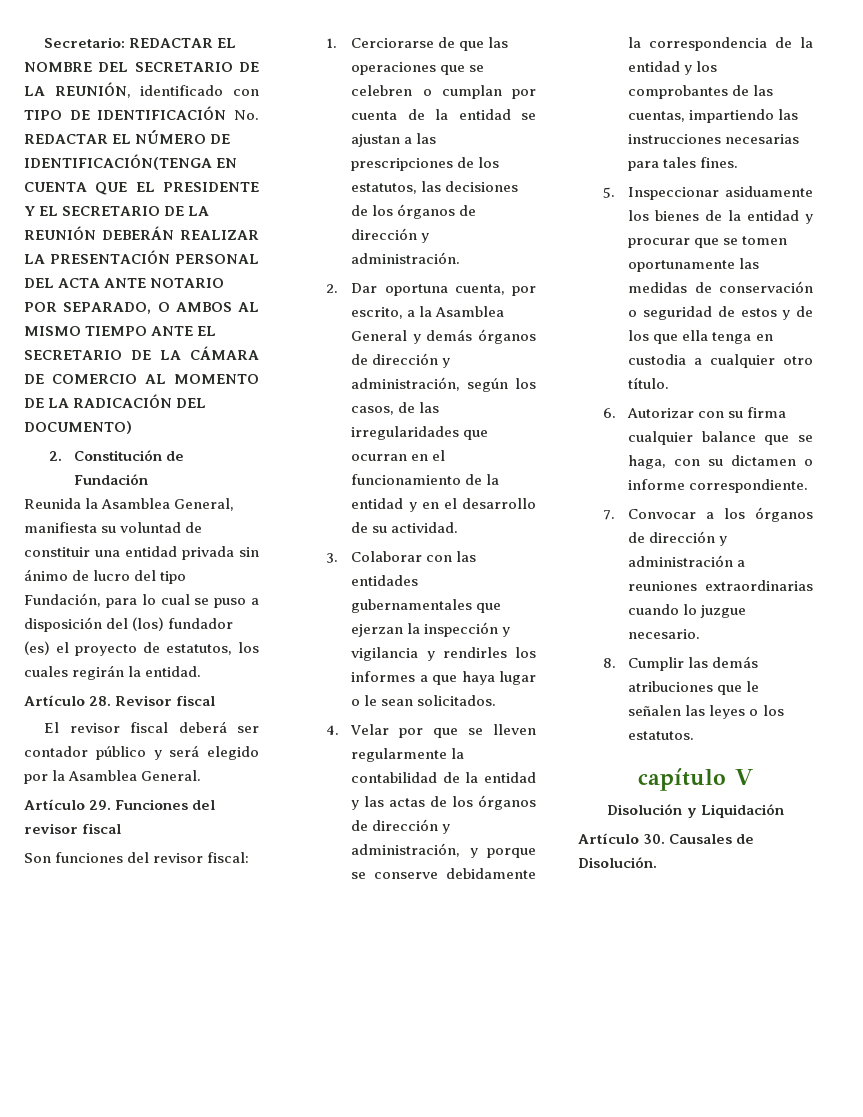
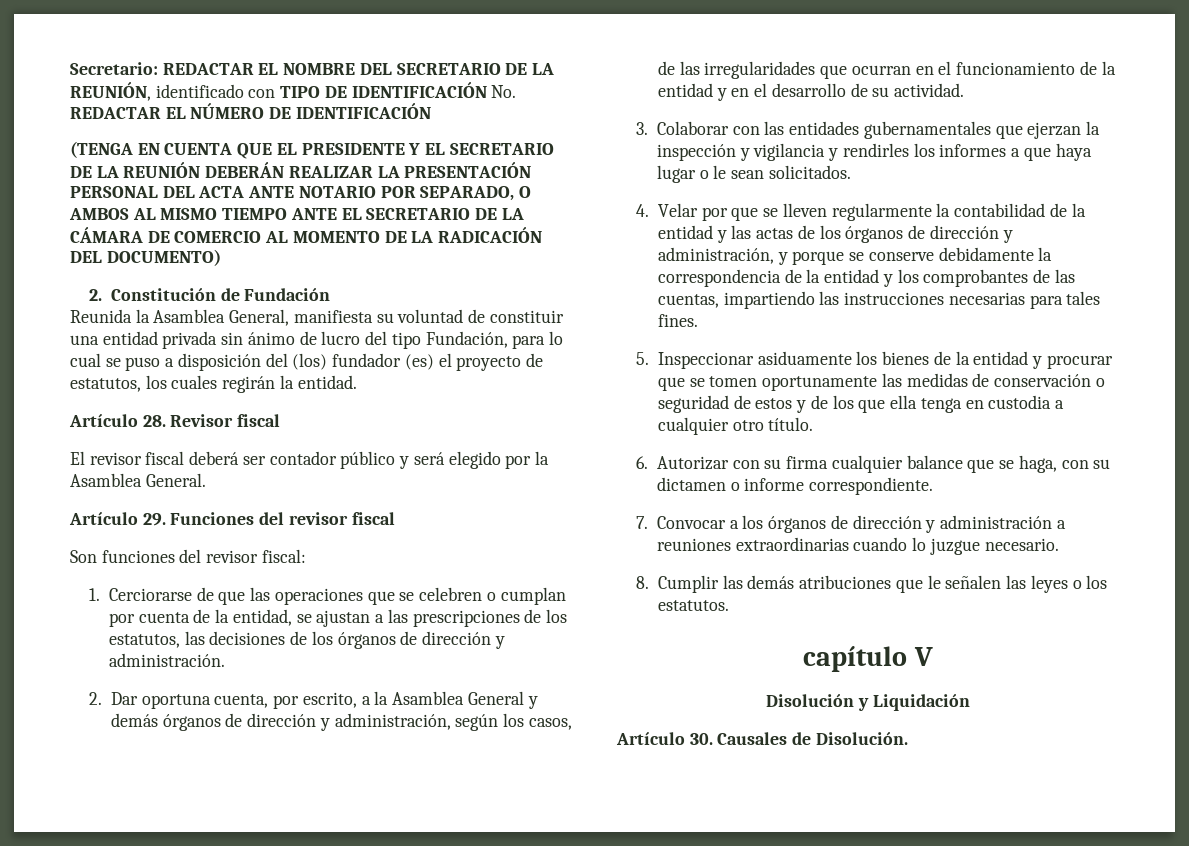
- REDACTAR EL NOMBRE DEL SECRETARIO DE LA REUNIÓN, identificado con TIPO DE IDENTIFICACIÓN No. REDACTAR EL NÚMERO DE IDENTIFICACIÓN(TENGA EN CUENTA QUE EL PRESIDENTE Y EL SECRETARIO DE LA REUNIÓN DEBERÁN REALIZAR LA PRESENTACIÓN PERSONAL DEL ACTA ANTE NOTARIO POR SEPARADO, O AMBOS AL MISMO TIEMPO ANTE EL SECRETARIO DE LA CÁMARA DE COMERCIO AL MOMENTO DE LA RADICACIÓN DEL DOCUMENTO)
+ REDACTAR EL NOMBRE DEL SECRETARIO DE LA REUNIÓN, identificado con TIPO DE IDENTIFICACIÓN No. REDACTAR EL NÚMERO DE IDENTIFICACIÓN
+ (TENGA EN CUENTA QUE EL PRESIDENTE Y EL SECRETARIO DE LA REUNIÓN DEBERÁN REALIZAR LA PRESENTACIÓN PERSONAL DEL ACTA ANTE NOTARIO POR SEPARADO, O AMBOS AL MISMO TIEMPO ANTE EL SECRETARIO DE LA CÁMARA DE COMERCIO AL MOMENTO DE LA RADICACIÓN DEL DOCUMENTO)
- 1. Cerciorarse de que las operaciones que se celebren o cumplan por cuenta de la entidad se ajustan a las prescripciones de los estatutos, las decisiones de los órganos de dirección y administración.
+ 1. Cerciorarse de que las operaciones que se celebren o cumplan por cuenta de la entidad, se ajustan a las prescripciones de los estatutos, las decisiones de los órganos de dirección y administración.

